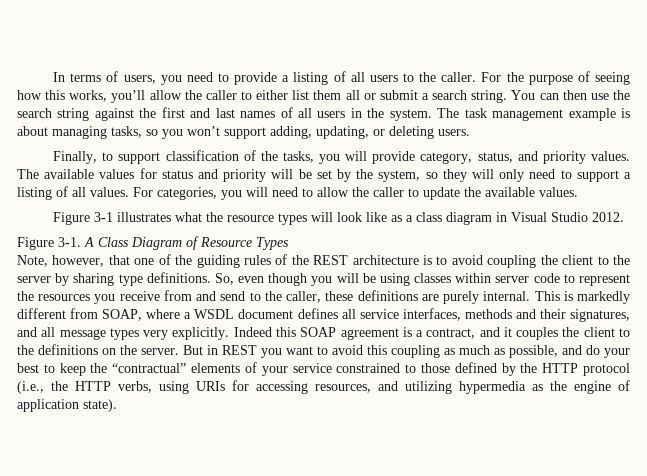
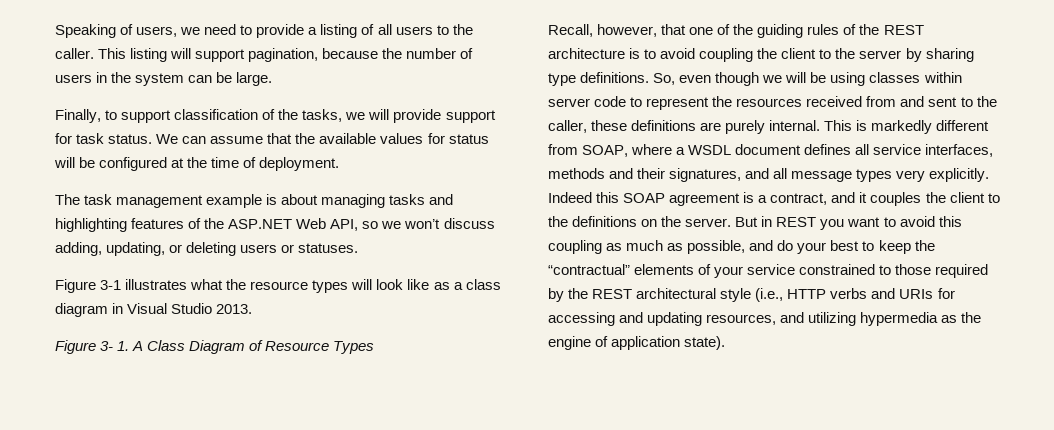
- In terms of users, you need to provide a listing of all users to the caller.
+ Speaking of users, we need to provide a listing of all users to the caller.
- For the purpose of seeing how this works, you’ll allow the caller to either list them all or submit a search string. You can then use the search string against the first and last names of all users in the system. The task management example is about managing tasks, so you won’t support adding, updating, or deleting users.
+ This listing will support pagination, because the number of users in the system can be large.
- Finally, to support classification of the tasks, you will provide category, status, and priority values. The available values for status and priority will be set by the system, so they will only need to support a listing of all values. For categories, you will need to allow the caller to update the available values.
+ Finally, to support classification of the tasks, we will provide support for task status. We can assume that the available values for status will be configured at the time of deployment.
+ The task management example is about managing tasks and highlighting features of the ASP.NET Web API, so we won’t discuss adding, updating, or deleting users or statuses.
- Figure 3-1 illustrates what the resource types will look like as a class diagram in Visual Studio 2012.
- Figure 3-1. A Class Diagram of Resource Types
+ Figure 3-1 illustrates what the resource types will look like as a class diagram in Visual Studio 2013.
+ Figure 3- 1. A Class Diagram of Resource Types
- Note, however, that one of the guiding rules of the REST architecture is to avoid coupling the client to the server by sharing type definitions.
+ Recall, however, that one of the guiding rules of the REST architecture is to avoid coupling the client to the server by sharing type definitions.
- So, even though you will be using classes within server code to represent the resources you receive from and send to the caller, these definitions are purely internal.
+ So, even though we will be using classes within server code to represent the resources received from and sent to the caller, these definitions are purely internal.
- But in REST you want to avoid this coupling as much as possible, and do your best to keep the “contractual” elements of your service constrained to those defined by the HTTP protocol (i.e., the HTTP verbs, using URIs for accessing resources, and utilizing hypermedia as the engine of application state).
+ But in REST you want to avoid this coupling as much as possible, and do your best to keep the “contractual” elements of your service constrained to those required by the REST architectural style (i.e., HTTP verbs and URIs for accessing and updating resources, and utilizing hypermedia as the engine of application state).

